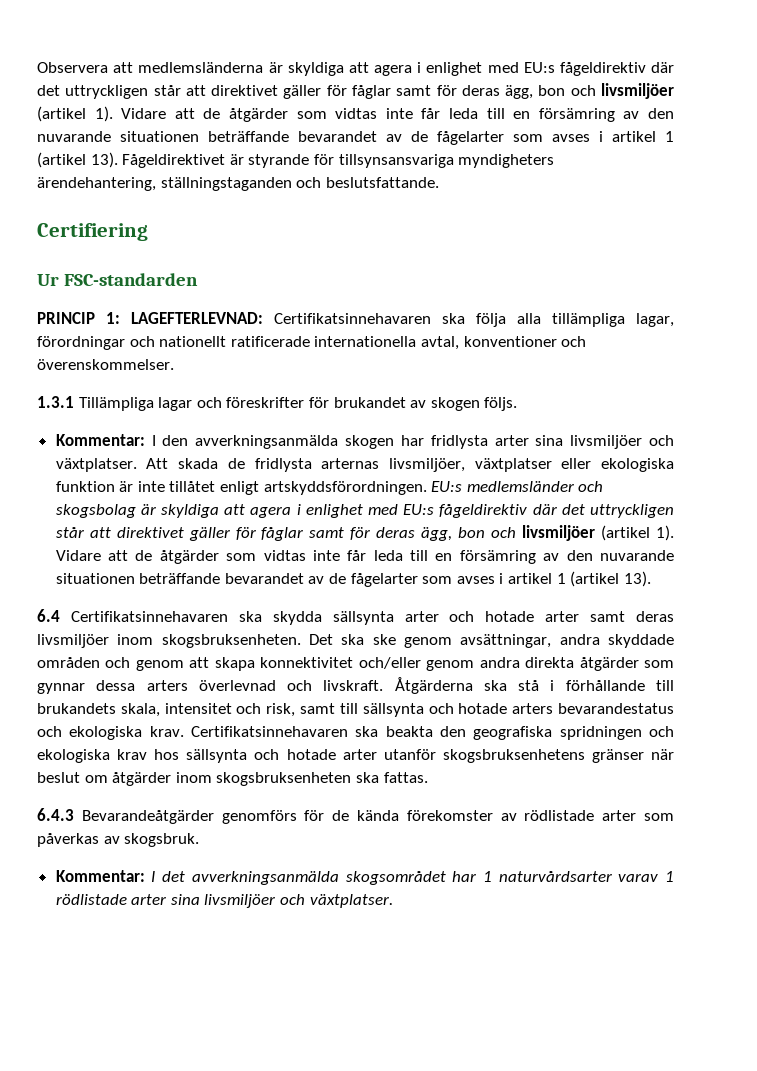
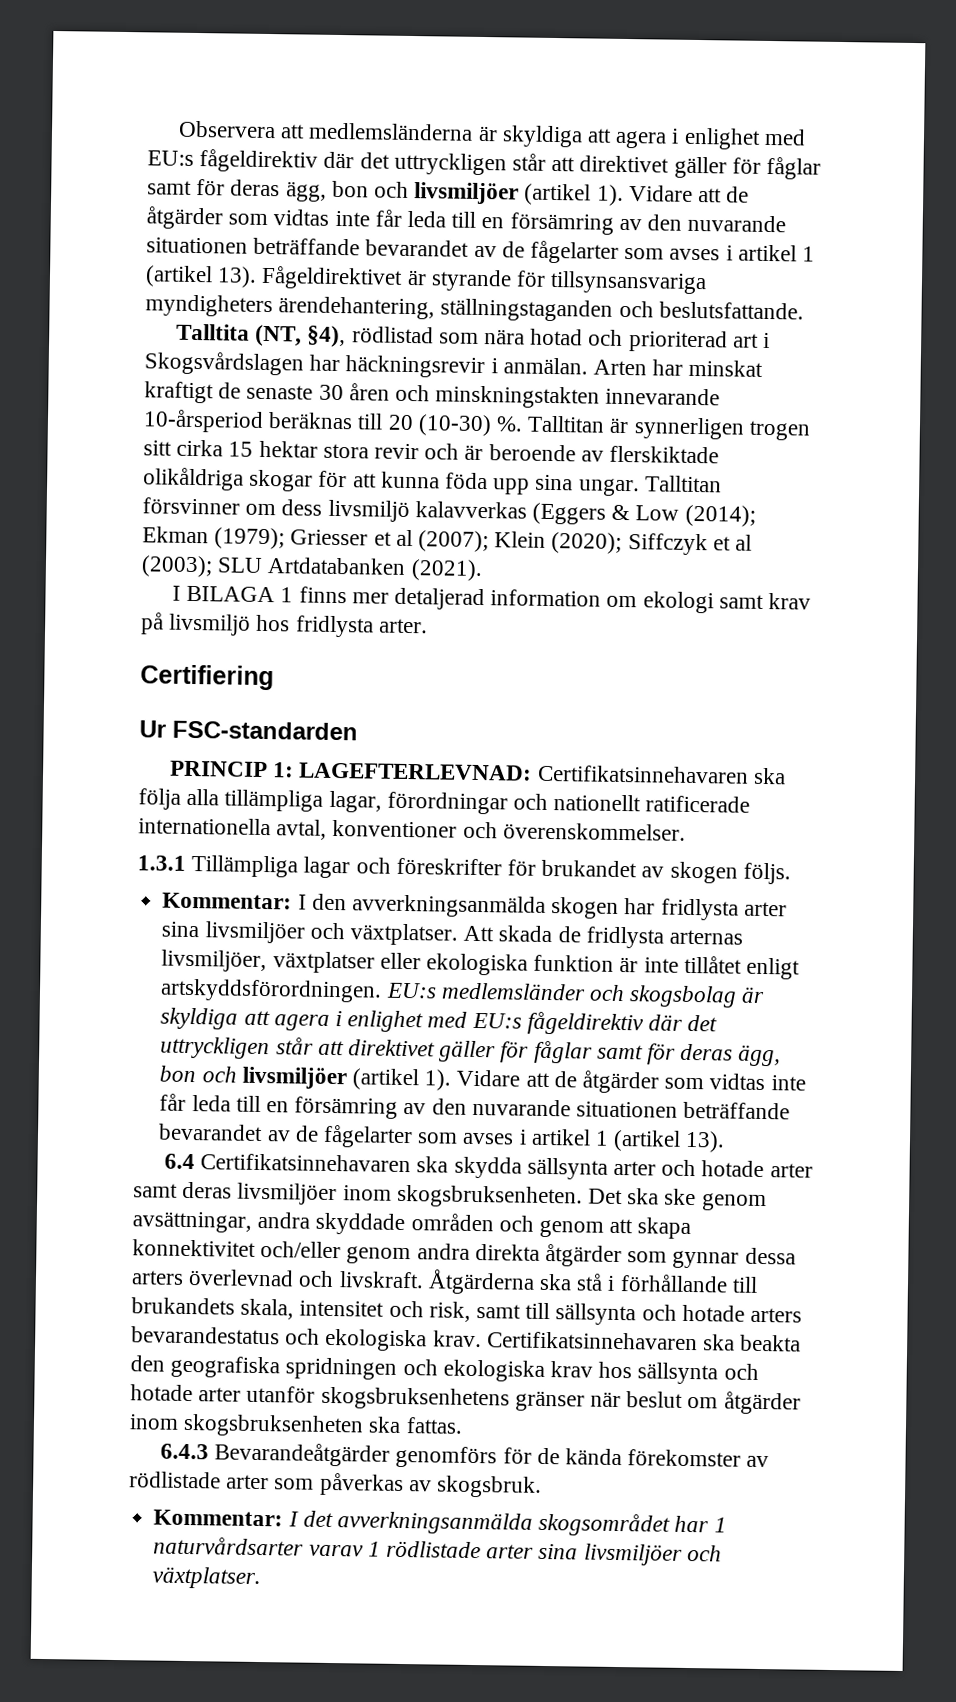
+ Talltita (NT, §4), rödlistad som nära hotad och prioriterad art i Skogsvårdslagen har häckningsrevir i anmälan. Arten har minskat kraftigt de senaste 30 åren och minskningstakten innevarande 10-årsperiod beräknas till 20 (10-30) %. Talltitan är synnerligen trogen sitt cirka 15 hektar stora revir och är beroende av flerskiktade olikåldriga skogar för att kunna föda upp sina ungar. Talltitan försvinner om dess livsmiljö kalavverkas (Eggers & Low (2014); Ekman (1979); Griesser et al (2007); Klein (2020); Siffczyk et al (2003); SLU Artdatabanken (2021).
+ I BILAGA 1 finns mer detaljerad information om ekologi samt krav på livsmiljö hos fridlysta arter.

